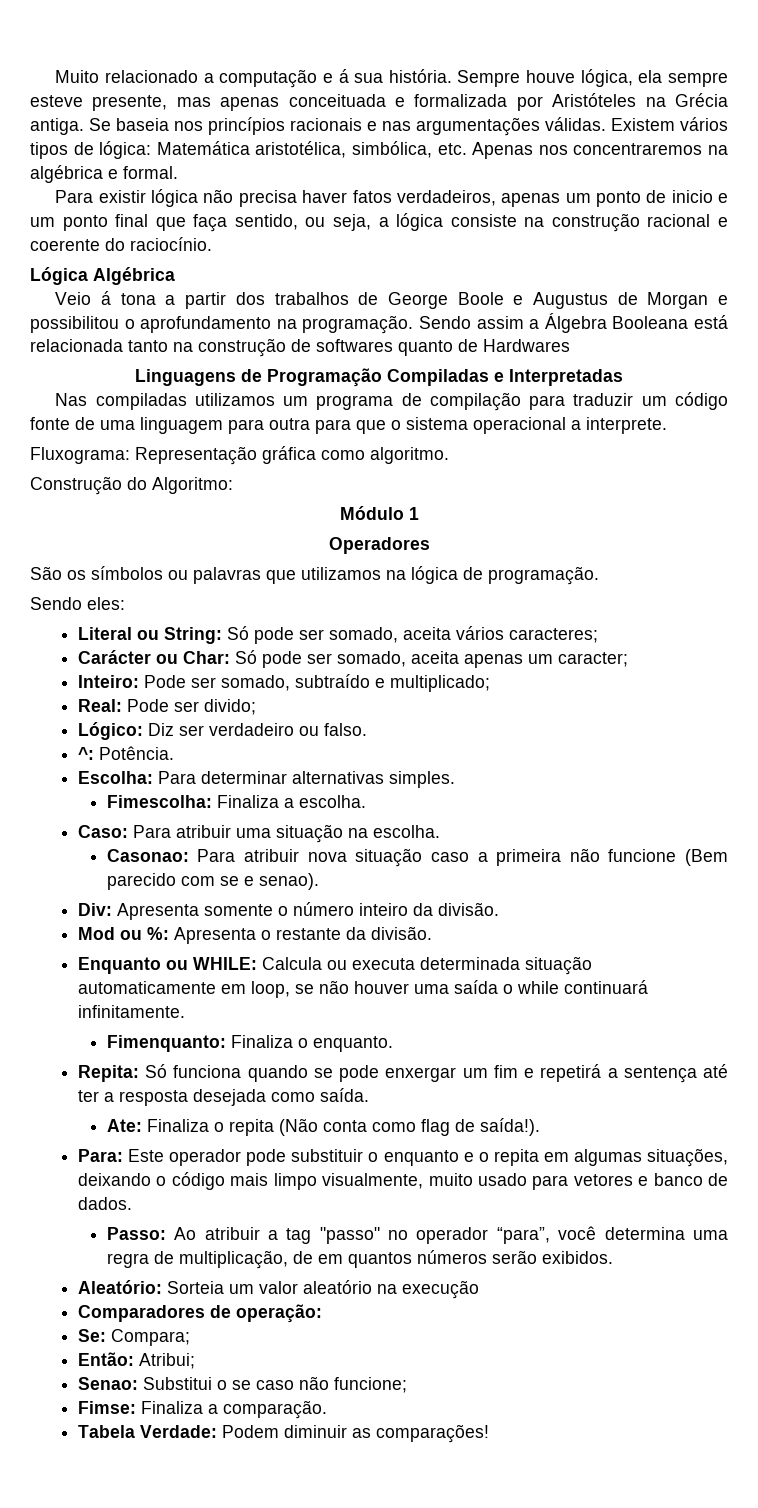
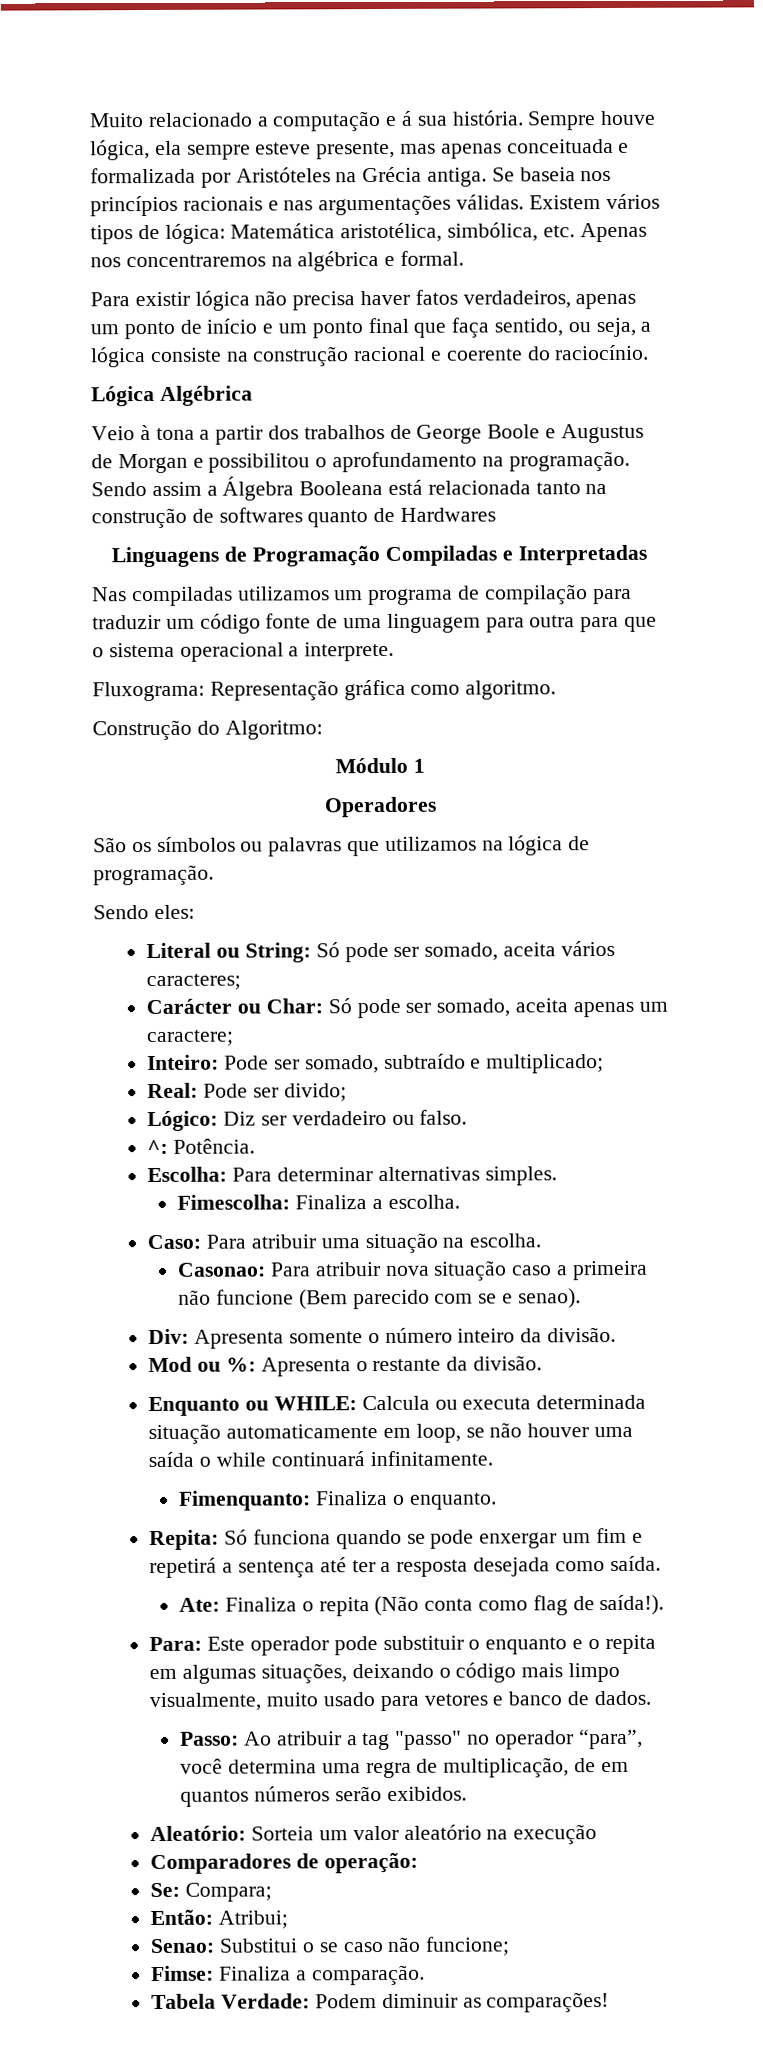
- Para existir lógica não precisa haver fatos verdadeiros, apenas um ponto de inicio e um ponto final que faça sentido, ou seja, a lógica consiste na construção racional e coerente do raciocínio.
+ Para existir lógica não precisa haver fatos verdadeiros, apenas um ponto de início e um ponto final que faça sentido, ou seja, a lógica consiste na construção racional e coerente do raciocínio.
- Veio á tona a partir dos trabalhos de George Boole e Augustus de Morgan e possibilitou o aprofundamento na programação.
+ Veio à tona a partir dos trabalhos de George Boole e Augustus de Morgan e possibilitou o aprofundamento na programação.
- Carácter ou Char: Só pode ser somado, aceita apenas um caracter;
+ Carácter ou Char: Só pode ser somado, aceita apenas um caractere;

